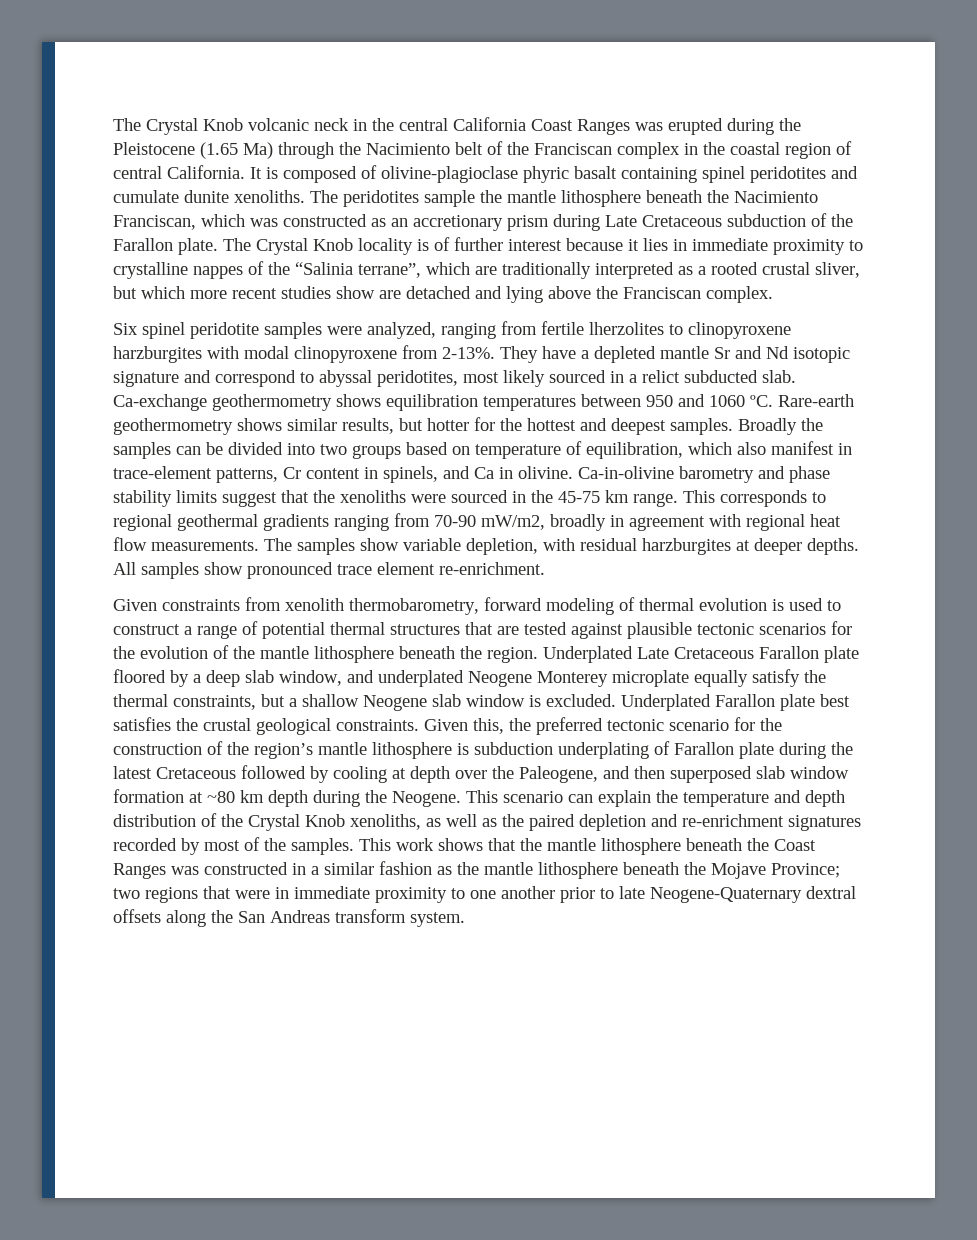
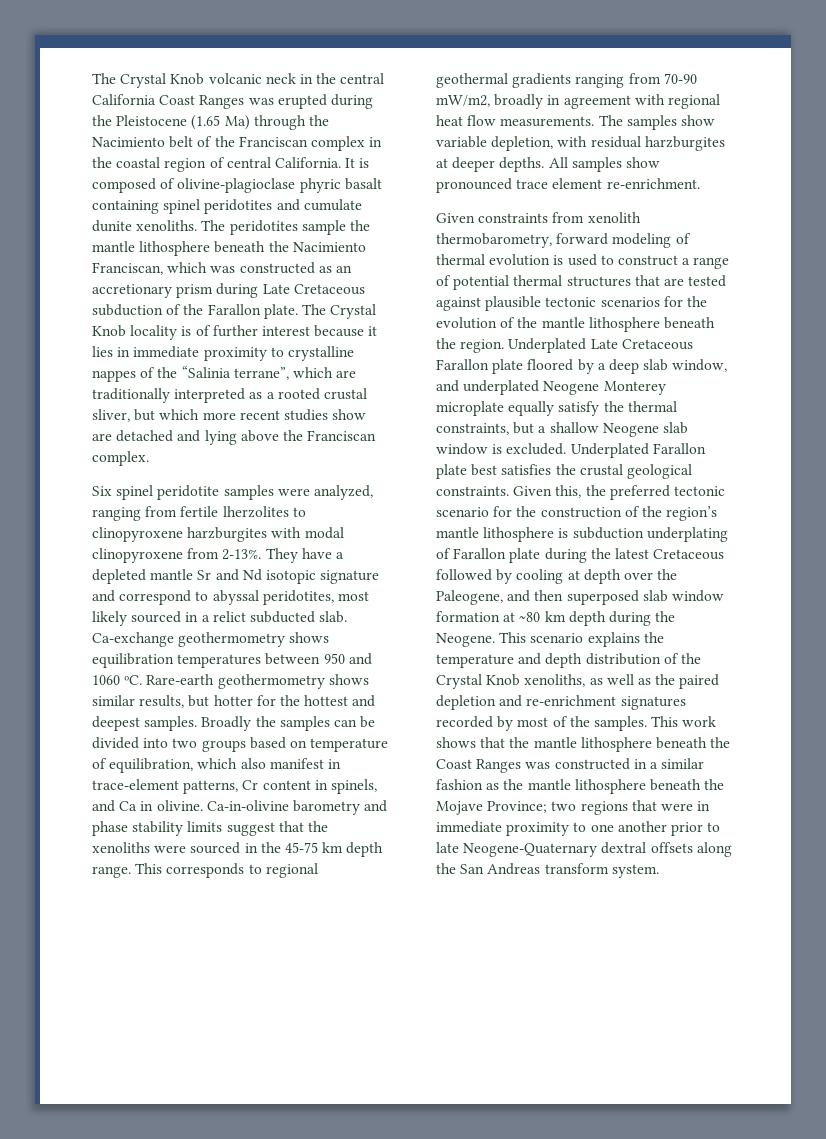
- Ca-in-olivine barometry and phase stability limits suggest that the xenoliths were sourced in the 45-75 km range.
+ Ca-in-olivine barometry and phase stability limits suggest that the xenoliths were sourced in the 45-75 km depth range.
- This scenario can explain the temperature and depth distribution of the Crystal Knob xenoliths, as well as the paired depletion and re-enrichment signatures recorded by most of the samples.
+ This scenario explains the temperature and depth distribution of the Crystal Knob xenoliths, as well as the paired depletion and re-enrichment signatures recorded by most of the samples.

